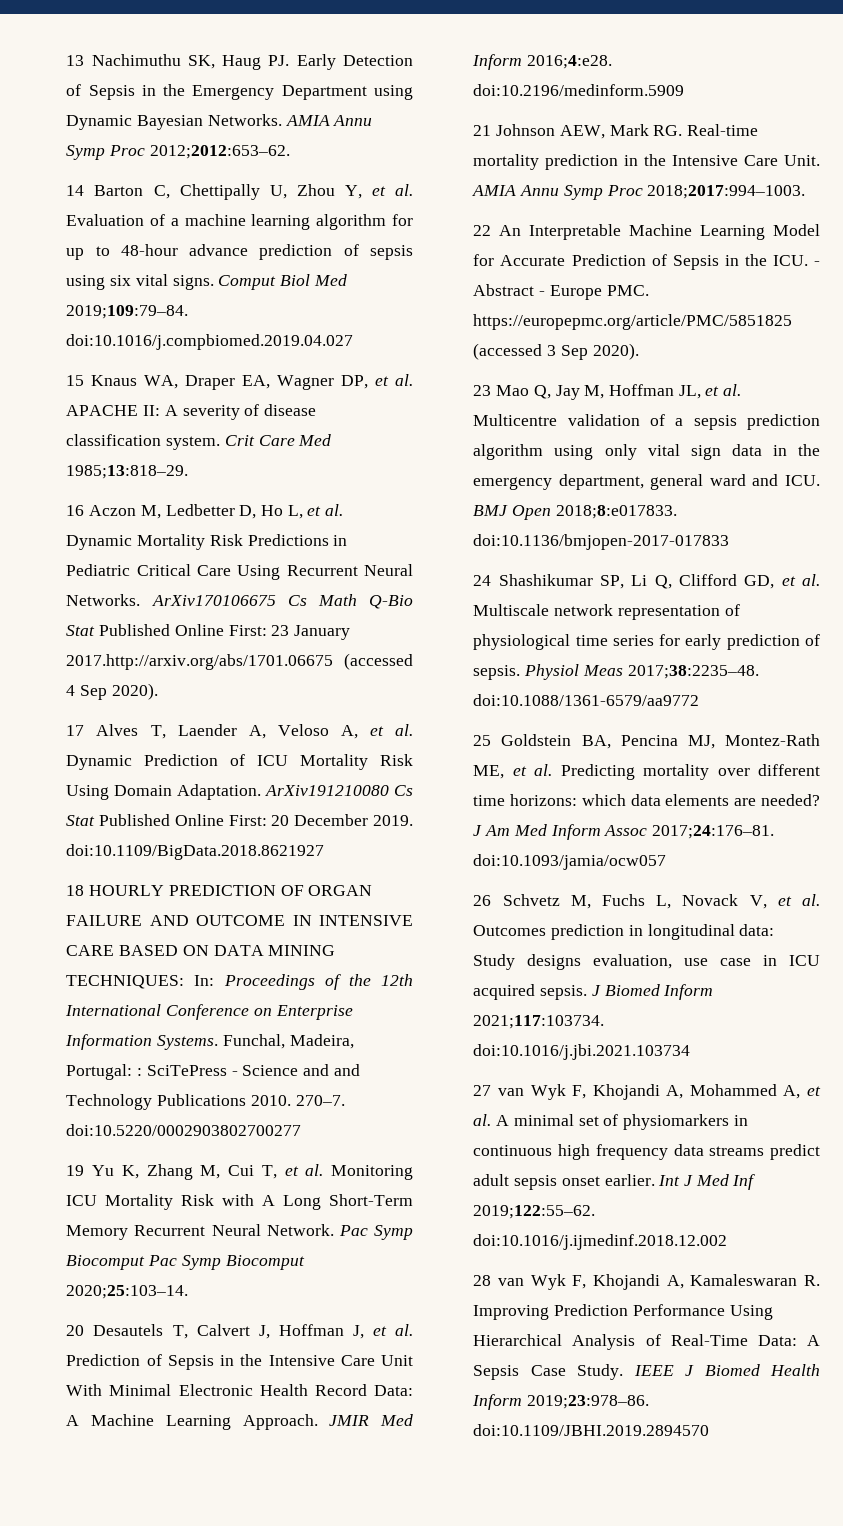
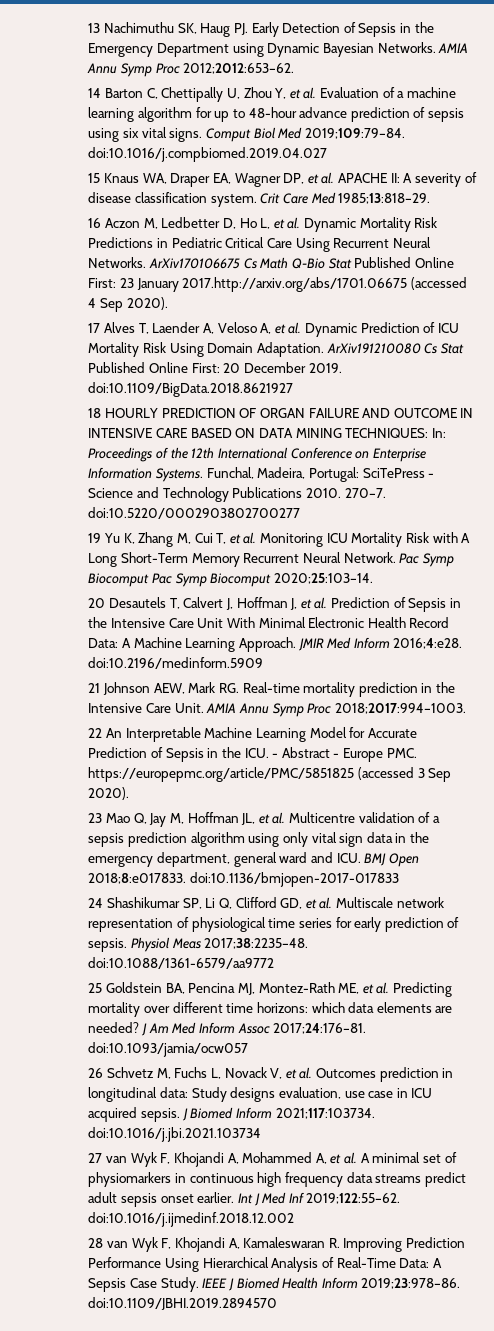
- Funchal, Madeira, Portugal: : SciTePress - Science and and Technology Publications 2010.
+ Funchal, Madeira, Portugal: SciTePress - Science and Technology Publications 2010.

